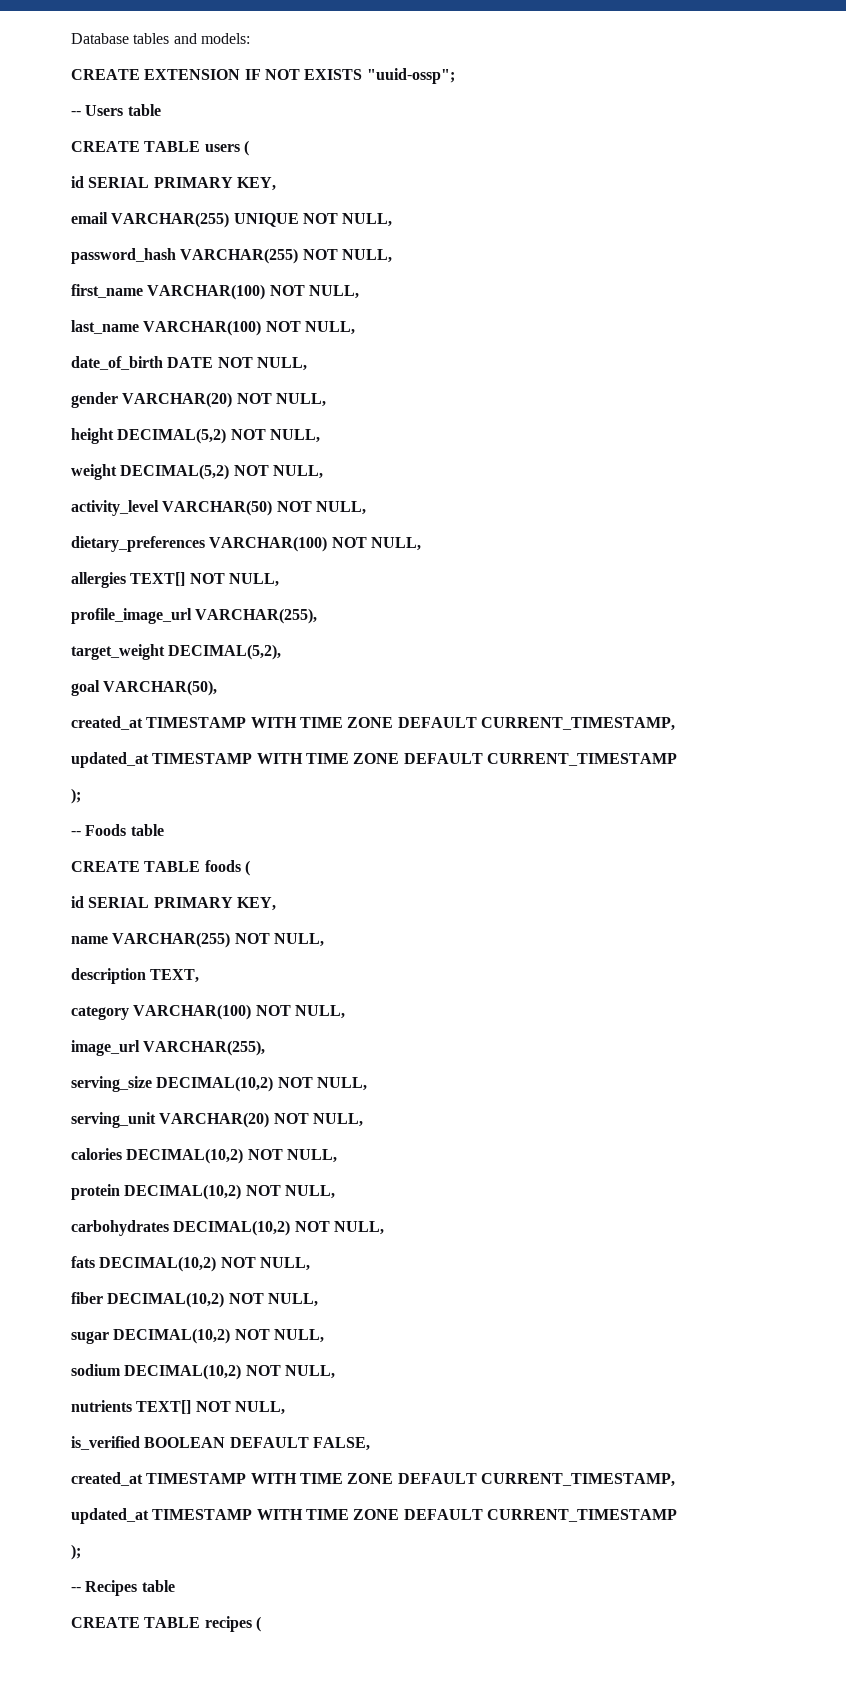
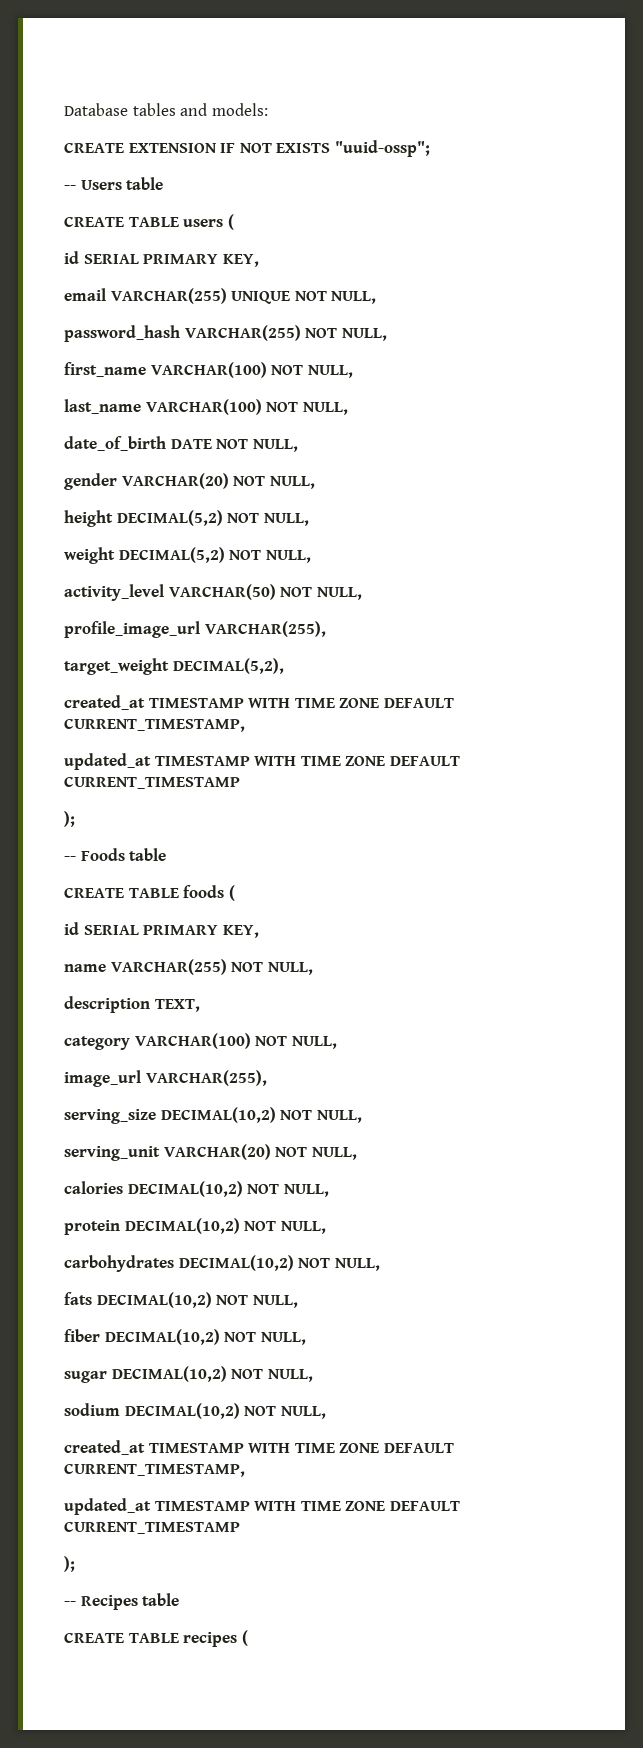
- dietary_preferences VARCHAR(100) NOT NULL,
- allergies TEXT[] NOT NULL,
- goal VARCHAR(50),
- nutrients TEXT[] NOT NULL,
- is_verified BOOLEAN DEFAULT FALSE,

